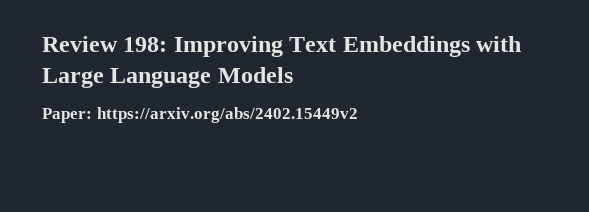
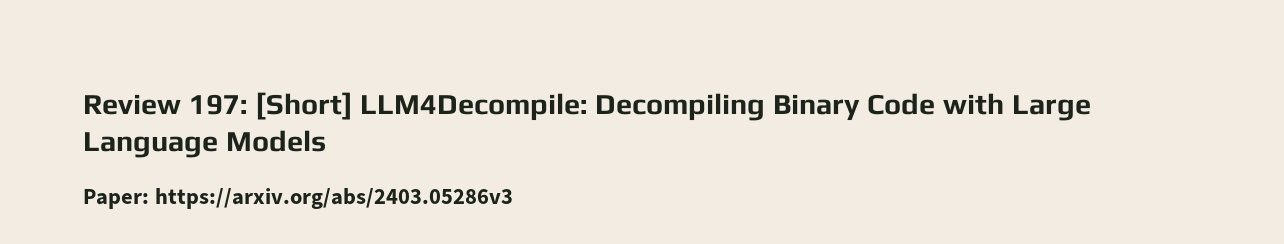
- Review 198: Improving Text Embeddings with Large Language Models
+ Review 197: [Short] LLM4Decompile: Decompiling Binary Code with Large Language Models
- Paper: https://arxiv.org/abs/2402.15449v2
+ Paper: https://arxiv.org/abs/2403.05286v3

